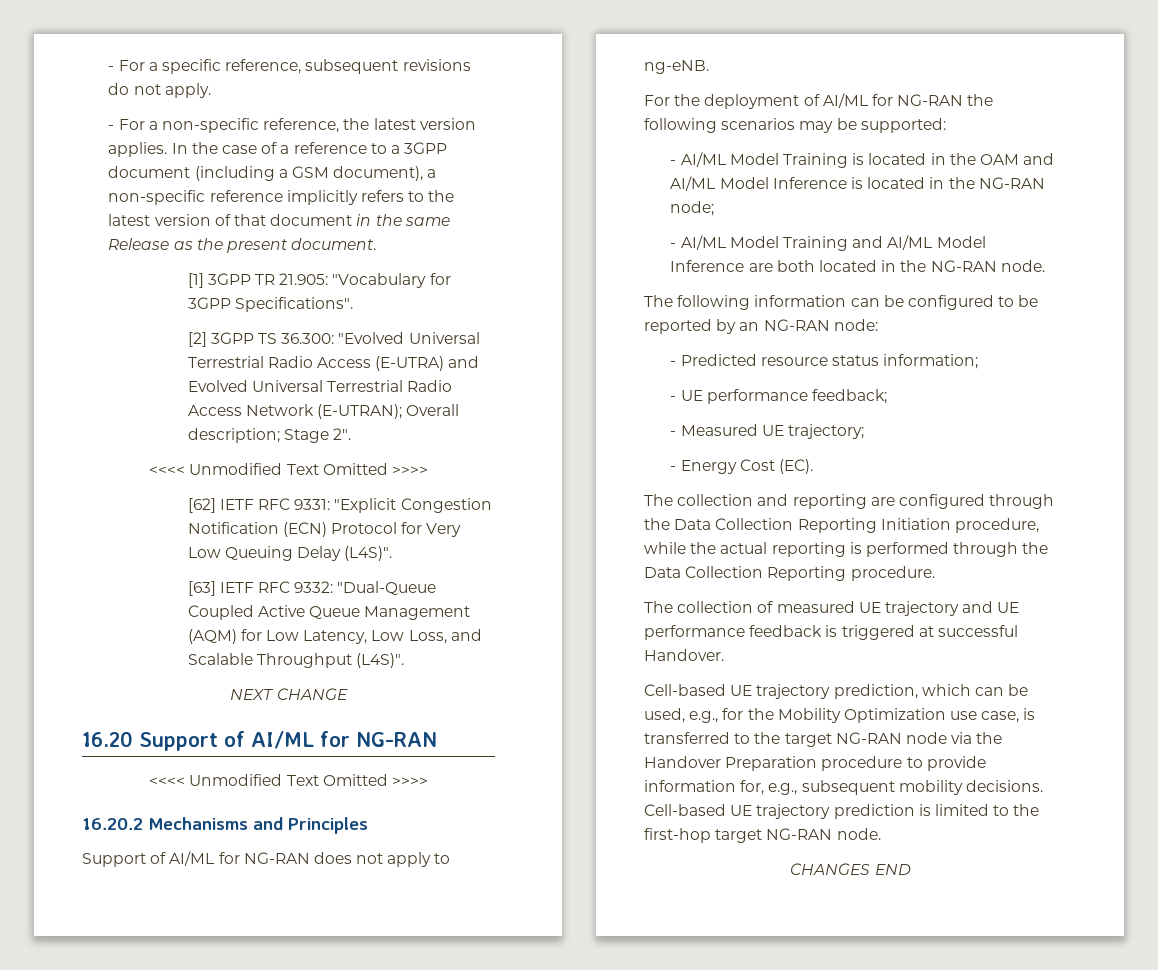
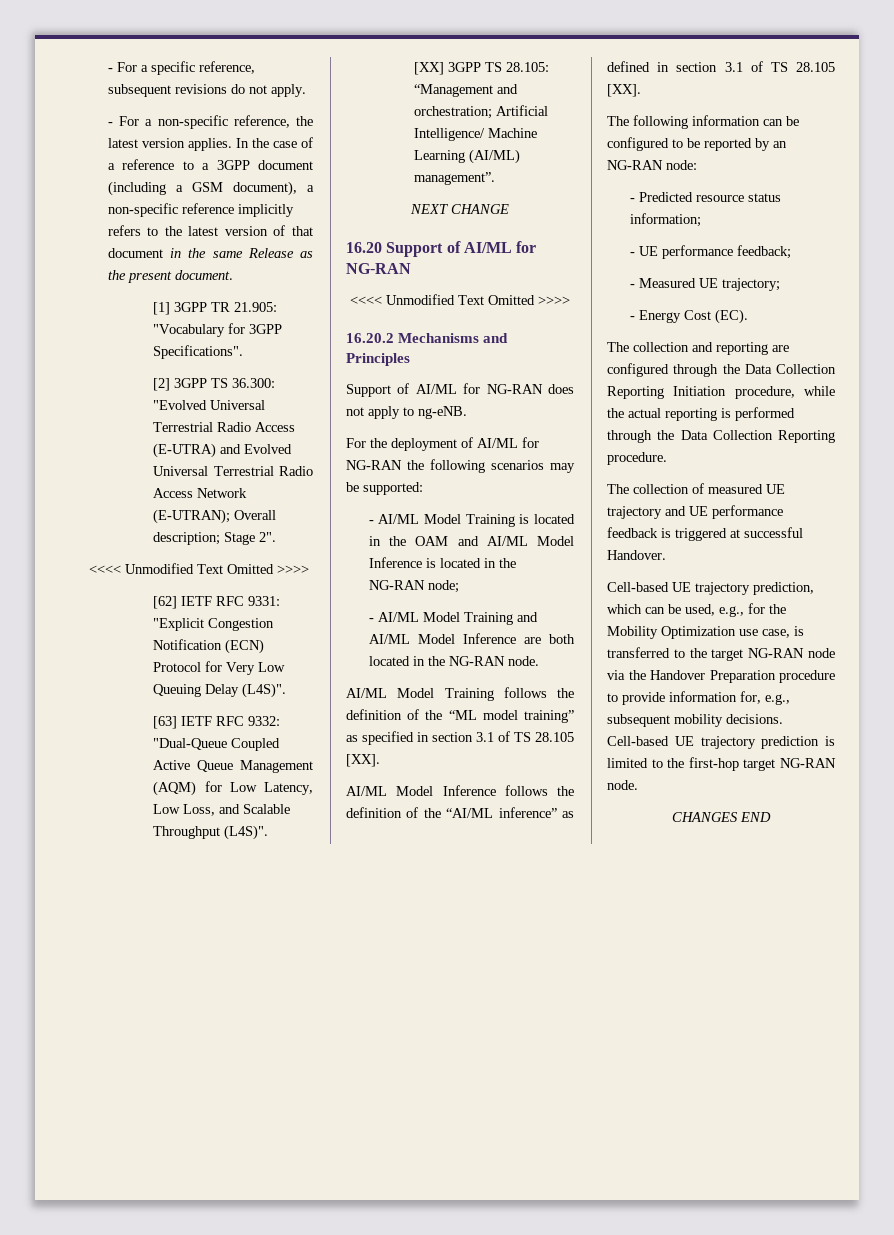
+ [XX] 3GPP TS 28.105: “Management and orchestration; Artificial Intelligence/ Machine Learning (AI/ML) management”.
+ AI/ML Model Training follows the definition of the “ML model training” as specified in section 3.1 of TS 28.105 [XX].
+ AI/ML Model Inference follows the definition of the “AI/ML inference” as defined in section 3.1 of TS 28.105 [XX].

